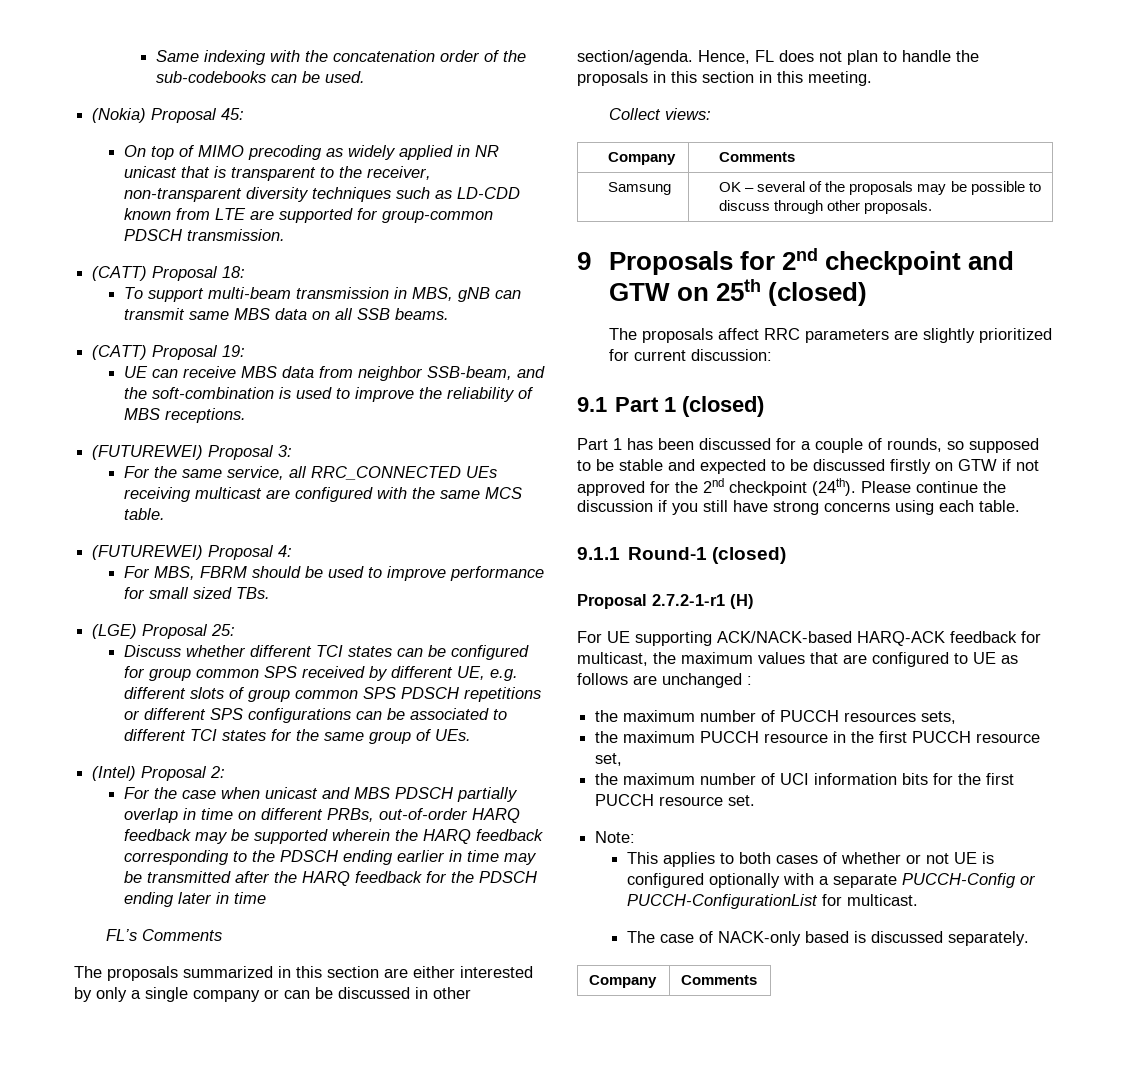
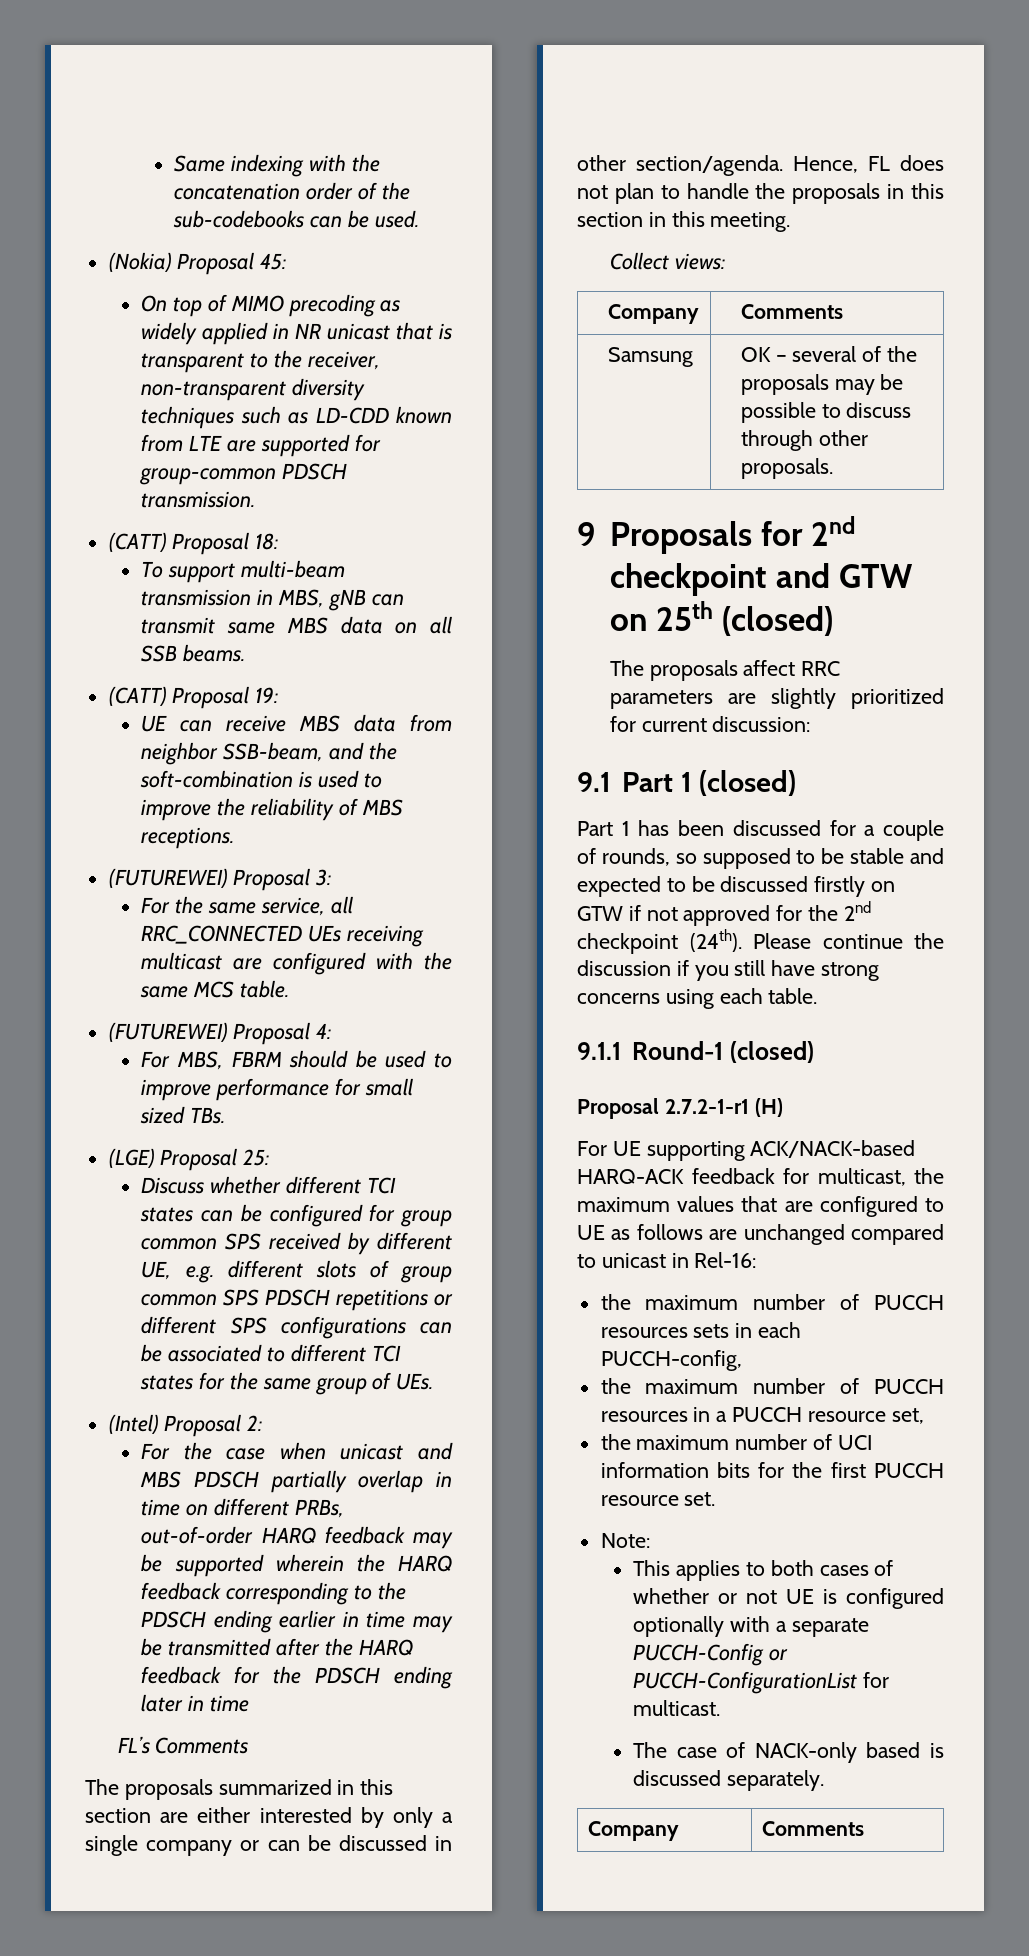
- For UE supporting ACK/NACK-based HARQ-ACK feedback for multicast, the maximum values that are configured to UE as follows are unchanged :
- the maximum number of PUCCH resources sets,
- the maximum PUCCH resource in the first PUCCH resource set,
+ For UE supporting ACK/NACK-based HARQ-ACK feedback for multicast, the maximum values that are configured to UE as follows are unchanged compared to unicast in Rel-16:
+ the maximum number of PUCCH resources sets in each PUCCH-config,
+ the maximum number of PUCCH resources in a PUCCH resource set,

